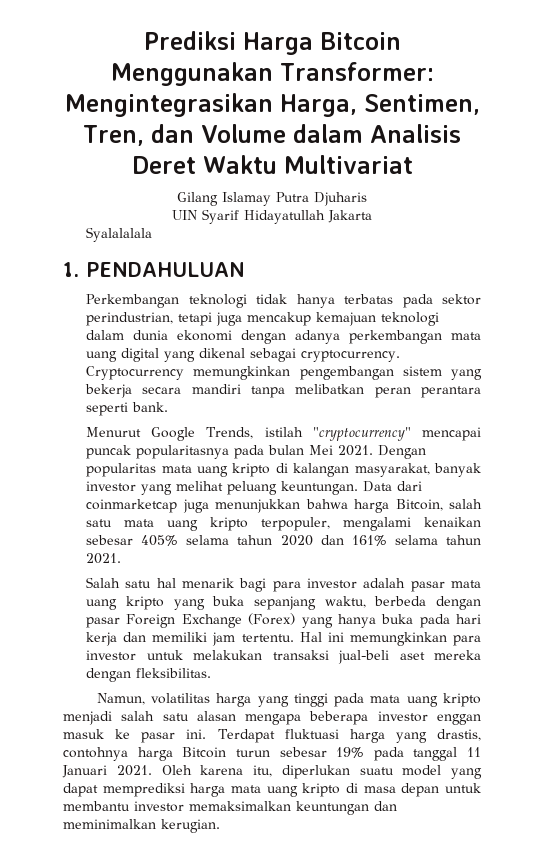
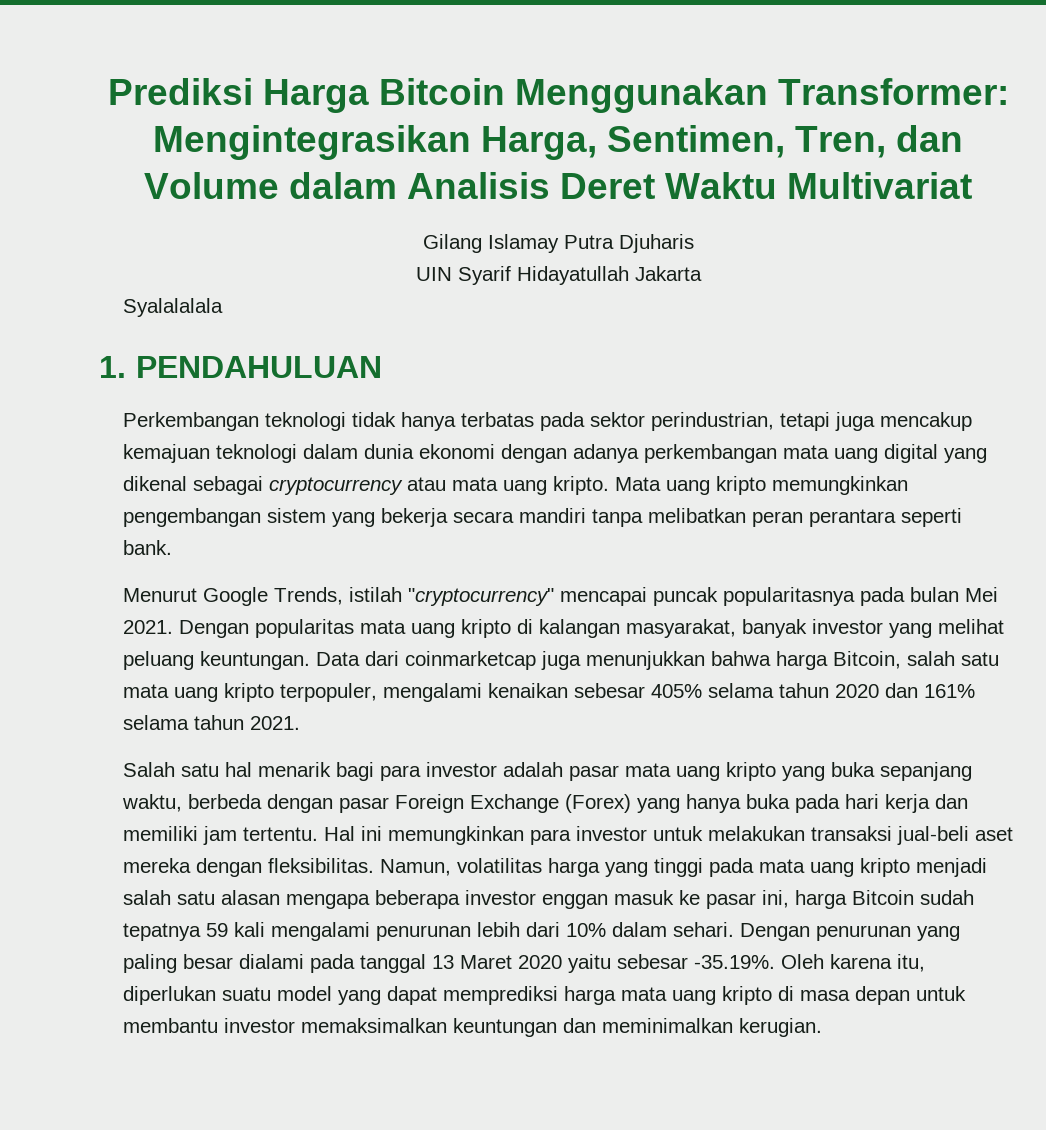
- Perkembangan teknologi tidak hanya terbatas pada sektor perindustrian, tetapi juga mencakup kemajuan teknologi dalam dunia ekonomi dengan adanya perkembangan mata uang digital yang dikenal sebagai cryptocurrency. Cryptocurrency memungkinkan pengembangan sistem yang bekerja secara mandiri tanpa melibatkan peran perantara seperti bank.
+ Perkembangan teknologi tidak hanya terbatas pada sektor perindustrian, tetapi juga mencakup kemajuan teknologi dalam dunia ekonomi dengan adanya perkembangan mata uang digital yang dikenal sebagai cryptocurrency atau mata uang kripto. Mata uang kripto memungkinkan pengembangan sistem yang bekerja secara mandiri tanpa melibatkan peran perantara seperti bank.
- Hal ini memungkinkan para investor untuk melakukan transaksi jual-beli aset mereka dengan fleksibilitas.
- Namun, volatilitas harga yang tinggi pada mata uang kripto menjadi salah satu alasan mengapa beberapa investor enggan masuk ke pasar ini. Terdapat fluktuasi harga yang drastis, contohnya harga Bitcoin turun sebesar 19% pada tanggal 11 Januari 2021. Oleh karena itu, diperlukan suatu model yang dapat memprediksi harga mata uang kripto di masa depan untuk membantu investor memaksimalkan keuntungan dan meminimalkan kerugian.
+ Hal ini memungkinkan para investor untuk melakukan transaksi jual-beli aset mereka dengan fleksibilitas. Namun, volatilitas harga yang tinggi pada mata uang kripto menjadi salah satu alasan mengapa beberapa investor enggan masuk ke pasar ini, harga Bitcoin sudah tepatnya 59 kali mengalami penurunan lebih dari 10% dalam sehari. Dengan penurunan yang paling besar dialami pada tanggal 13 Maret 2020 yaitu sebesar -35.19%. Oleh karena itu, diperlukan suatu model yang dapat memprediksi harga mata uang kripto di masa depan untuk membantu investor memaksimalkan keuntungan dan meminimalkan kerugian.

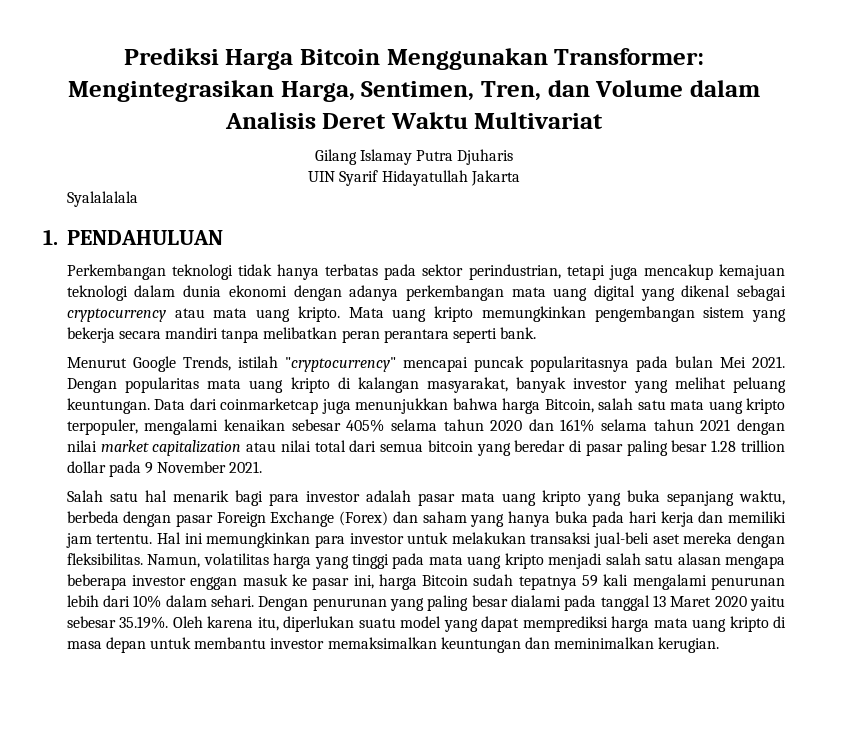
- Data dari coinmarketcap juga menunjukkan bahwa harga Bitcoin, salah satu mata uang kripto terpopuler, mengalami kenaikan sebesar 405% selama tahun 2020 dan 161% selama tahun 2021.
+ Data dari coinmarketcap juga menunjukkan bahwa harga Bitcoin, salah satu mata uang kripto terpopuler, mengalami kenaikan sebesar 405% selama tahun 2020 dan 161% selama tahun 2021 dengan nilai market capitalization atau nilai total dari semua bitcoin yang beredar di pasar paling besar 1.28 trillion dollar pada 9 November 2021.
- Salah satu hal menarik bagi para investor adalah pasar mata uang kripto yang buka sepanjang waktu, berbeda dengan pasar Foreign Exchange (Forex) yang hanya buka pada hari kerja dan memiliki jam tertentu.
+ Salah satu hal menarik bagi para investor adalah pasar mata uang kripto yang buka sepanjang waktu, berbeda dengan pasar Foreign Exchange (Forex) dan saham yang hanya buka pada hari kerja dan memiliki jam tertentu.
- Dengan penurunan yang paling besar dialami pada tanggal 13 Maret 2020 yaitu sebesar -35.19%. Oleh karena itu, diperlukan suatu model yang dapat memprediksi harga mata uang kripto di masa depan untuk membantu investor memaksimalkan keuntungan dan meminimalkan kerugian.
+ Dengan penurunan yang paling besar dialami pada tanggal 13 Maret 2020 yaitu sebesar 35.19%. Oleh karena itu, diperlukan suatu model yang dapat memprediksi harga mata uang kripto di masa depan untuk membantu investor memaksimalkan keuntungan dan meminimalkan kerugian.

